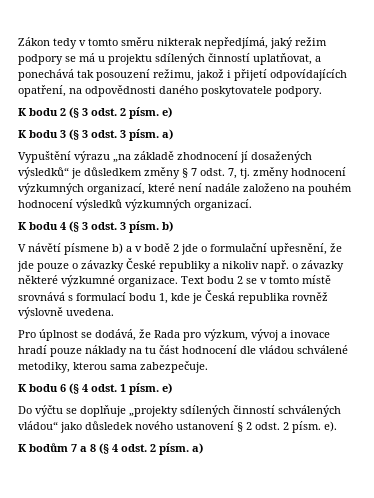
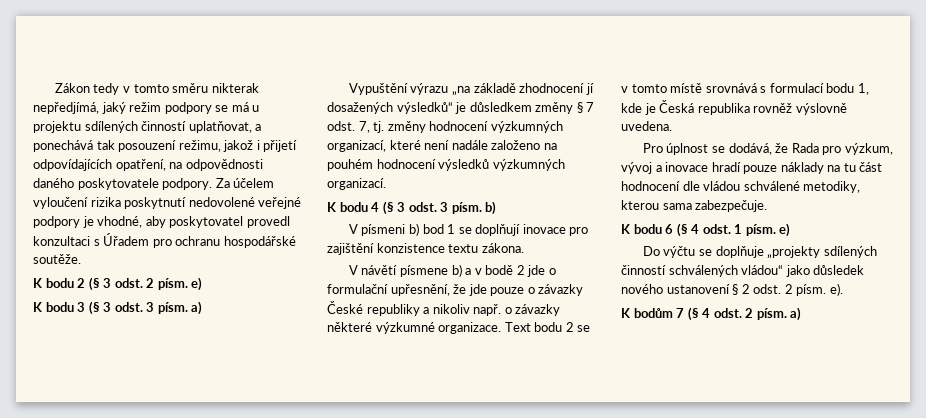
+ Za účelem vyloučení rizika poskytnutí nedovolené veřejné podpory je vhodné, aby poskytovatel provedl konzultaci s Úřadem pro ochranu hospodářské soutěže.
+ V písmeni b) bod 1 se doplňují inovace pro zajištění konzistence textu zákona.
- K bodům 7 a 8 (§ 4 odst. 2 písm. a)
+ K bodům 7 (§ 4 odst. 2 písm. a)

